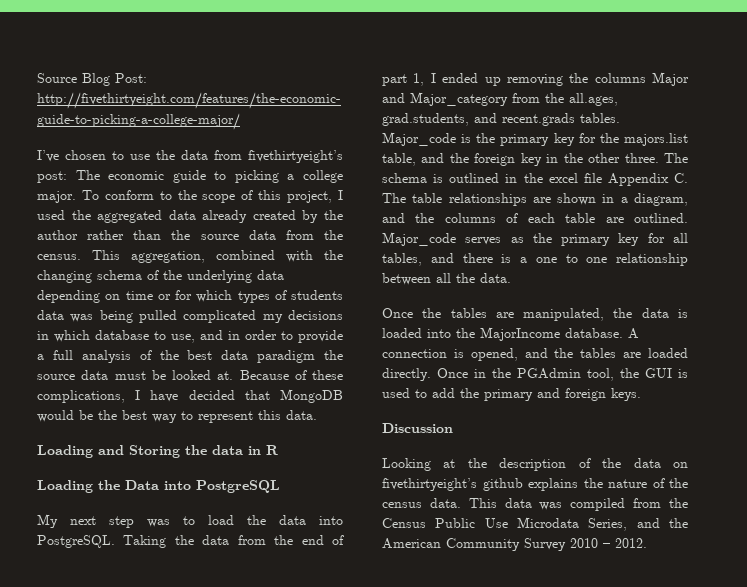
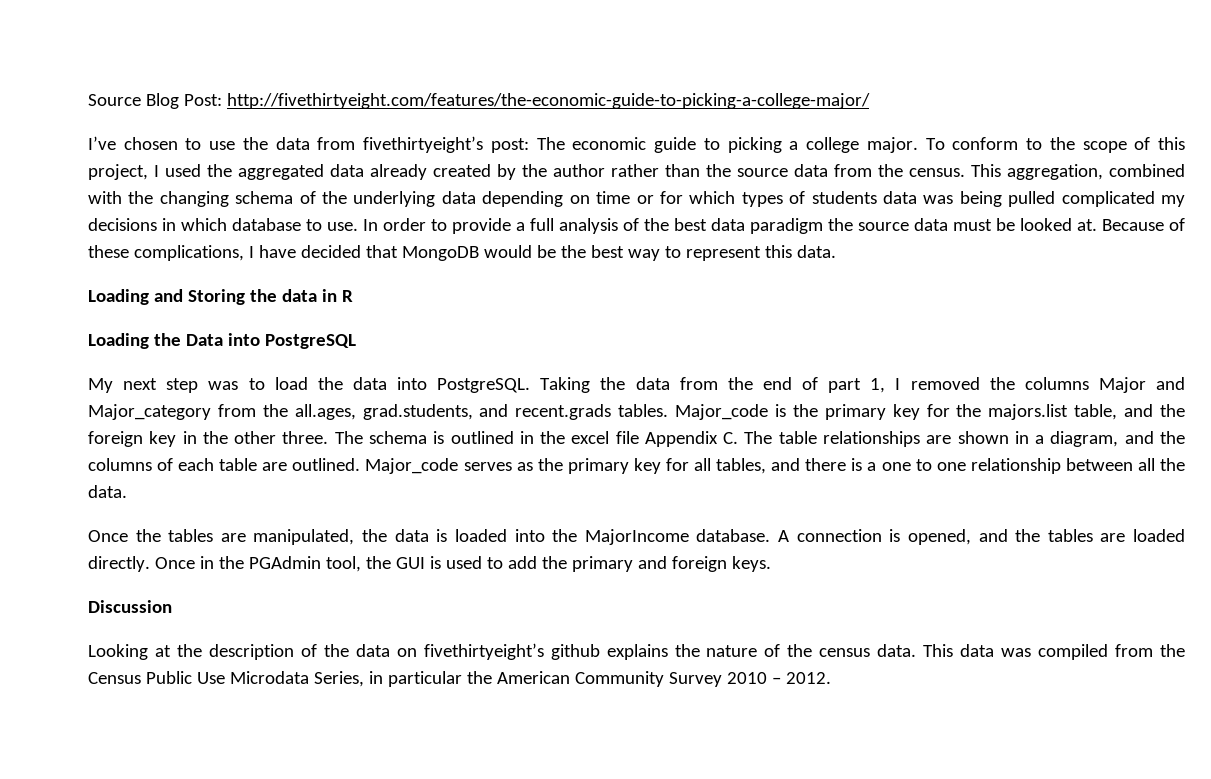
- This aggregation, combined with the changing schema of the underlying data depending on time or for which types of students data was being pulled complicated my decisions in which database to use, and in order to provide a full analysis of the best data paradigm the source data must be looked at.
+ This aggregation, combined with the changing schema of the underlying data depending on time or for which types of students data was being pulled complicated my decisions in which database to use. In order to provide a full analysis of the best data paradigm the source data must be looked at.
- Taking the data from the end of part 1, I ended up removing the columns Major and Major_category from the all.ages, grad.students, and recent.grads tables.
+ Taking the data from the end of part 1, I removed the columns Major and Major_category from the all.ages, grad.students, and recent.grads tables.
- This data was compiled from the Census Public Use Microdata Series, and the American Community Survey 2010 – 2012.
+ This data was compiled from the Census Public Use Microdata Series, in particular the American Community Survey 2010 – 2012.

